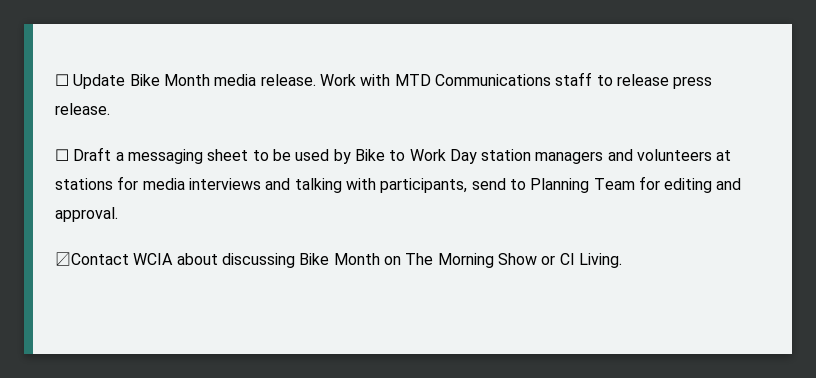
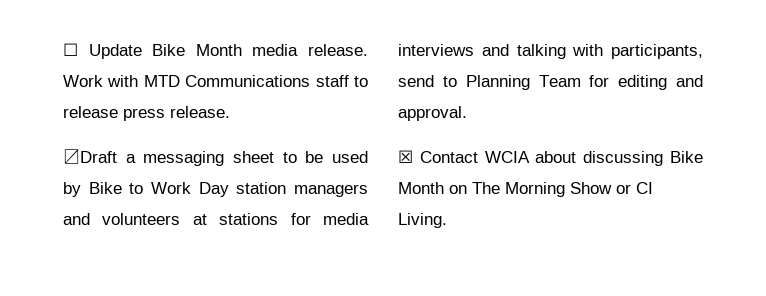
- ☐ Draft a messaging sheet to be used by Bike to Work Day station managers and volunteers at stations for media interviews and talking with participants, send to Planning Team for editing and approval.
+ 〼Draft a messaging sheet to be used by Bike to Work Day station managers and volunteers at stations for media interviews and talking with participants, send to Planning Team for editing and approval.
- 〼Contact WCIA about discussing Bike Month on The Morning Show or CI Living.
+ ☒ Contact WCIA about discussing Bike Month on The Morning Show or CI Living.

